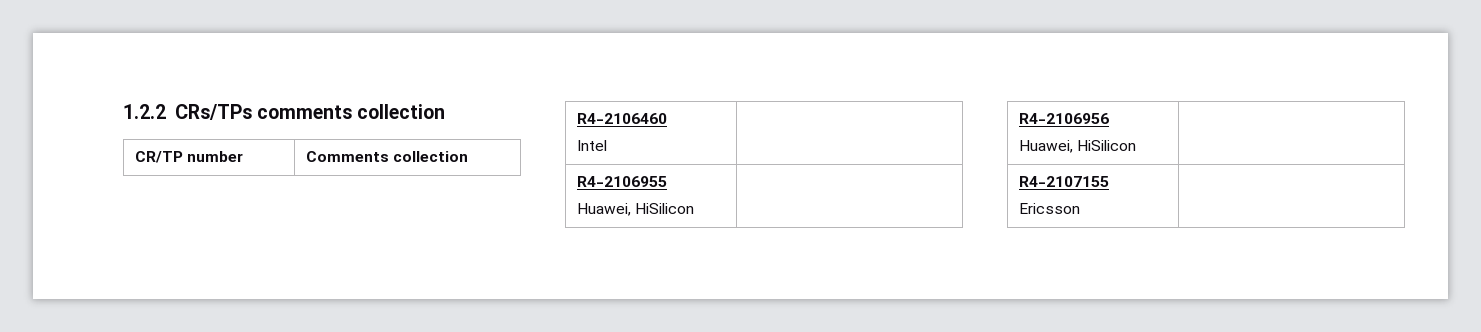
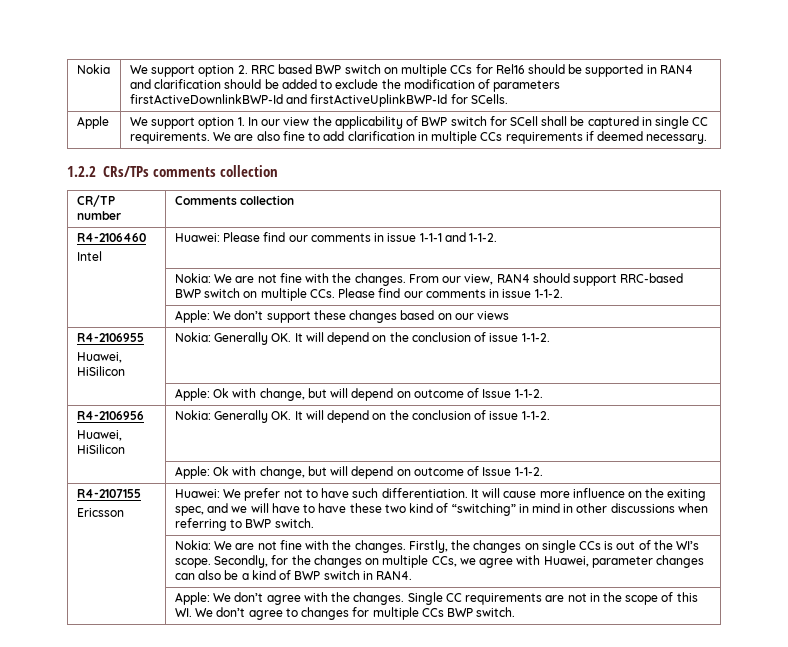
+ Nokia | We support option 2. RRC based BWP switch on multiple CCs for Rel16 should be supported in RAN4 and clarification should be added to exclude the modification of parameters firstActiveDownlinkBWP-Id and firstActiveUplinkBWP-Id for SCells.
+ Apple | We support option 1. In our view the applicability of BWP switch for SCell shall be captured in single CC requirements. We are also fine to add clarification in multiple CCs requirements if deemed necessary.
  R4-2106460
- Intel |
+ Intel | Huawei: Please find our comments in issue 1-1-1 and 1-1-2.
+ | Nokia: We are not fine with the changes. From our view, RAN4 should support RRC-based BWP switch on multiple CCs. Please find our comments in issue 1-1-2.
+ | Apple: We don’t support these changes based on our views
  R4-2106955
- Huawei, HiSilicon |
+ Huawei, HiSilicon | Nokia: Generally OK. It will depend on the conclusion of issue 1-1-2.
+ | Apple: Ok with change, but will depend on outcome of Issue 1-1-2.
  R4-2106956
- Huawei, HiSilicon |
+ Huawei, HiSilicon | Nokia: Generally OK. It will depend on the conclusion of issue 1-1-2.
+ | Apple: Ok with change, but will depend on outcome of Issue 1-1-2.
  R4-2107155
- Ericsson |
+ Ericsson | Huawei: We prefer not to have such differentiation. It will cause more influence on the exiting spec, and we will have to have these two kind of “switching” in mind in other discussions when referring to BWP switch.
+ | Nokia: We are not fine with the changes. Firstly, the changes on single CCs is out of the WI’s scope. Secondly, for the changes on multiple CCs, we agree with Huawei, parameter changes can also be a kind of BWP switch in RAN4.
+ | Apple: We don’t agree with the changes. Single CC requirements are not in the scope of this WI. We don’t agree to changes for multiple CCs BWP switch.

